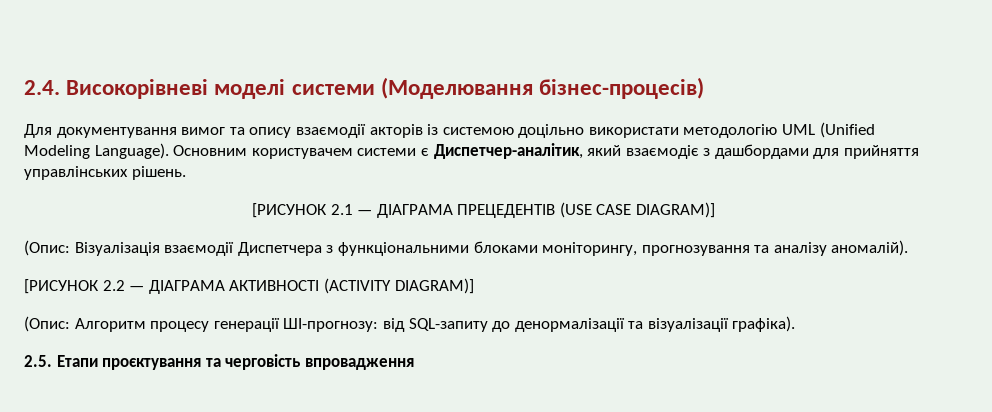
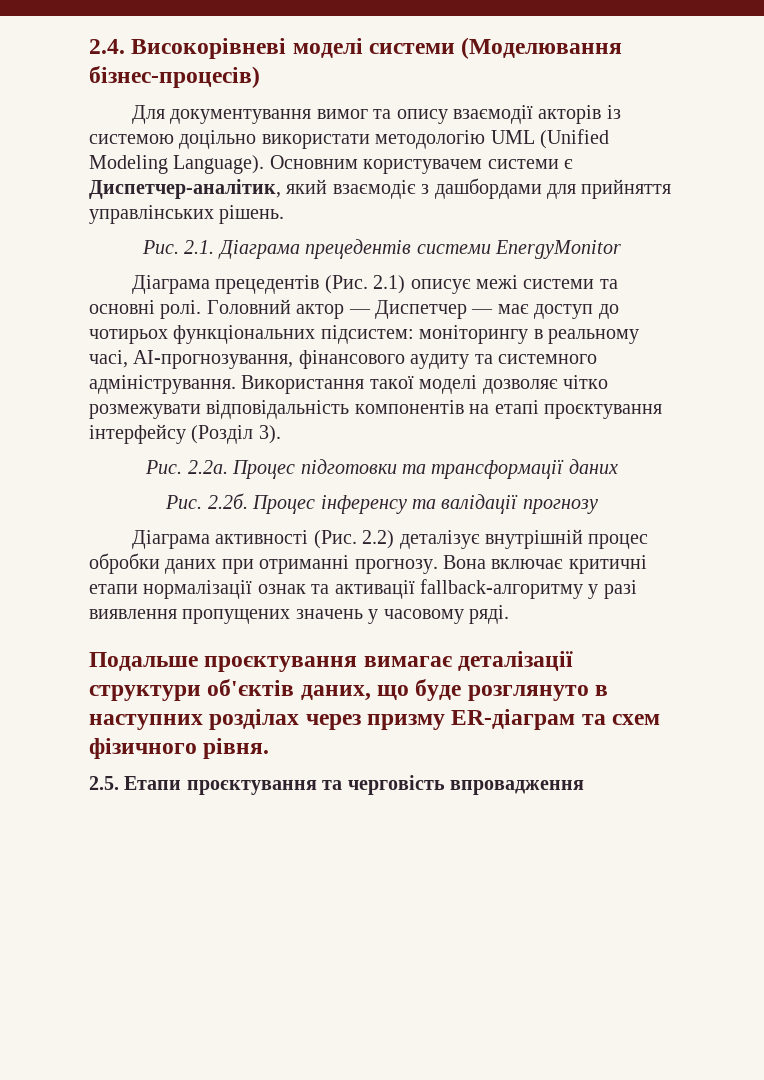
- [РИСУНОК 2.1 — ДІАГРАМА ПРЕЦЕДЕНТІВ (USE CASE DIAGRAM)]
- (Опис: Візуалізація взаємодії Диспетчера з функціональними блоками моніторингу, прогнозування та аналізу аномалій).
- [РИСУНОК 2.2 — ДІАГРАМА АКТИВНОСТІ (ACTIVITY DIAGRAM)]
- (Опис: Алгоритм процесу генерації ШІ-прогнозу: від SQL-запиту до денормалізації та візуалізації графіка).
+ Рис. 2.1. Діаграма прецедентів системи EnergyMonitor
+ Діаграма прецедентів (Рис. 2.1) описує межі системи та основні ролі. Головний актор — Диспетчер — має доступ до чотирьох функціональних підсистем: моніторингу в реальному часі, AI-прогнозування, фінансового аудиту та системного адміністрування. Використання такої моделі дозволяє чітко розмежувати відповідальність компонентів на етапі проєктування інтерфейсу (Розділ 3).
+ Рис. 2.2а. Процес підготовки та трансформації даних
+ Рис. 2.2б. Процес інференсу та валідації прогнозу
+ Діаграма активності (Рис. 2.2) деталізує внутрішній процес обробки даних при отриманні прогнозу. Вона включає критичні етапи нормалізації ознак та активації fallback-алгоритму у разі виявлення пропущених значень у часовому ряді.
+ Подальше проєктування вимагає деталізації структури об'єктів даних, що буде розглянуто в наступних розділах через призму ER-діаграм та схем фізичного рівня.

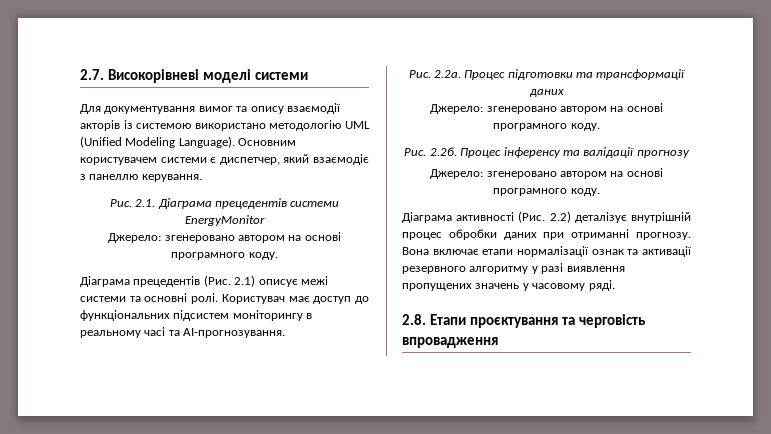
- 2.4. Високорівневі моделі системи (Моделювання бізнес-процесів)
+ 2.7. Високорівневі моделі системи
- Для документування вимог та опису взаємодії акторів із системою доцільно використати методологію UML (Unified Modeling Language).
+ Для документування вимог та опису взаємодії акторів із системою використано методологію UML (Unified Modeling Language).
- Основним користувачем системи є Диспетчер-аналітик, який взаємодіє з дашбордами для прийняття управлінських рішень.
+ Основним користувачем системи є диспетчер, який взаємодіє з панеллю керування.
  Рис. 2.1. Діаграма прецедентів системи EnergyMonitor
+ Джерело: згенеровано автором на основі програмного коду.
- Головний актор — Диспетчер — має доступ до чотирьох функціональних підсистем: моніторингу в реальному часі, AI-прогнозування, фінансового аудиту та системного адміністрування. Використання такої моделі дозволяє чітко розмежувати відповідальність компонентів на етапі проєктування інтерфейсу (Розділ 3).
+ Користувач має доступ до функціональних підсистем моніторингу в реальному часі та AI-прогнозування.
  Рис. 2.2а. Процес підготовки та трансформації даних
+ Джерело: згенеровано автором на основі програмного коду.
  Рис. 2.2б. Процес інференсу та валідації прогнозу
+ Джерело: згенеровано автором на основі програмного коду.
- Вона включає критичні етапи нормалізації ознак та активації fallback-алгоритму у разі виявлення пропущених значень у часовому ряді.
+ Вона включає етапи нормалізації ознак та активації резервного алгоритму у разі виявлення пропущених значень у часовому ряді.
- Подальше проєктування вимагає деталізації структури об'єктів даних, що буде розглянуто в наступних розділах через призму ER-діаграм та схем фізичного рівня.
- 2.5. Етапи проєктування та черговість впровадження
+ 2.8. Етапи проєктування та черговість впровадження

